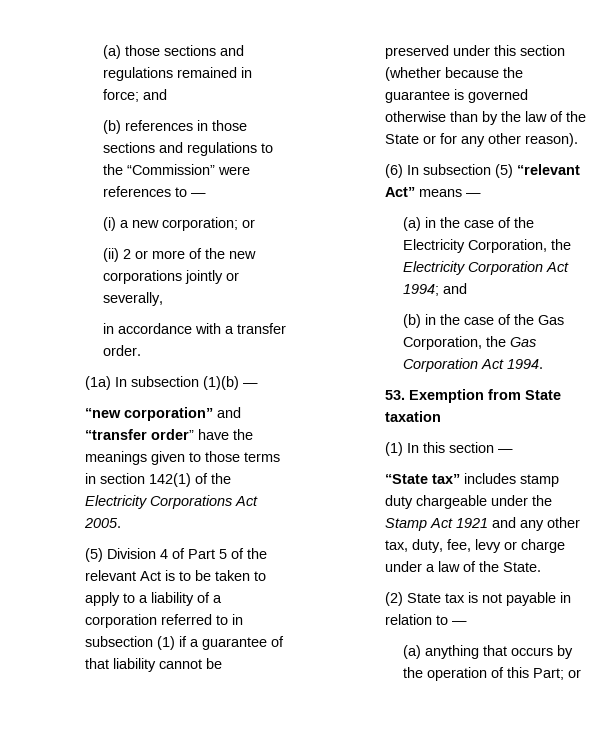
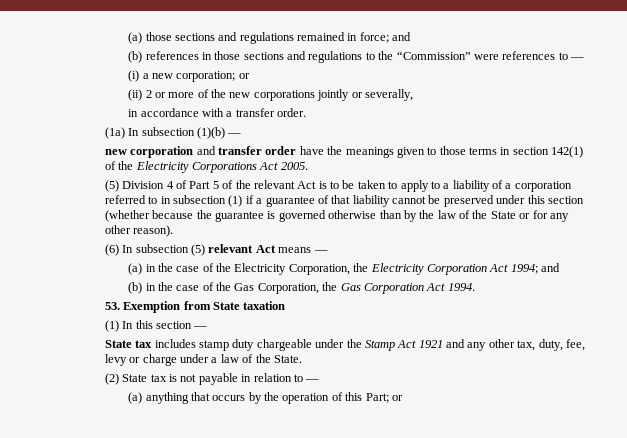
- “new corporation” and “transfer order” have the meanings given to those terms in section 142(1) of the Electricity Corporations Act 2005.
+ new corporation and transfer order have the meanings given to those terms in section 142(1) of the Electricity Corporations Act 2005.
- (6) In subsection (5) “relevant Act” means —
+ (6) In subsection (5) relevant Act means —
- “State tax” includes stamp duty chargeable under the Stamp Act 1921 and any other tax, duty, fee, levy or charge under a law of the State.
+ State tax includes stamp duty chargeable under the Stamp Act 1921 and any other tax, duty, fee, levy or charge under a law of the State.

